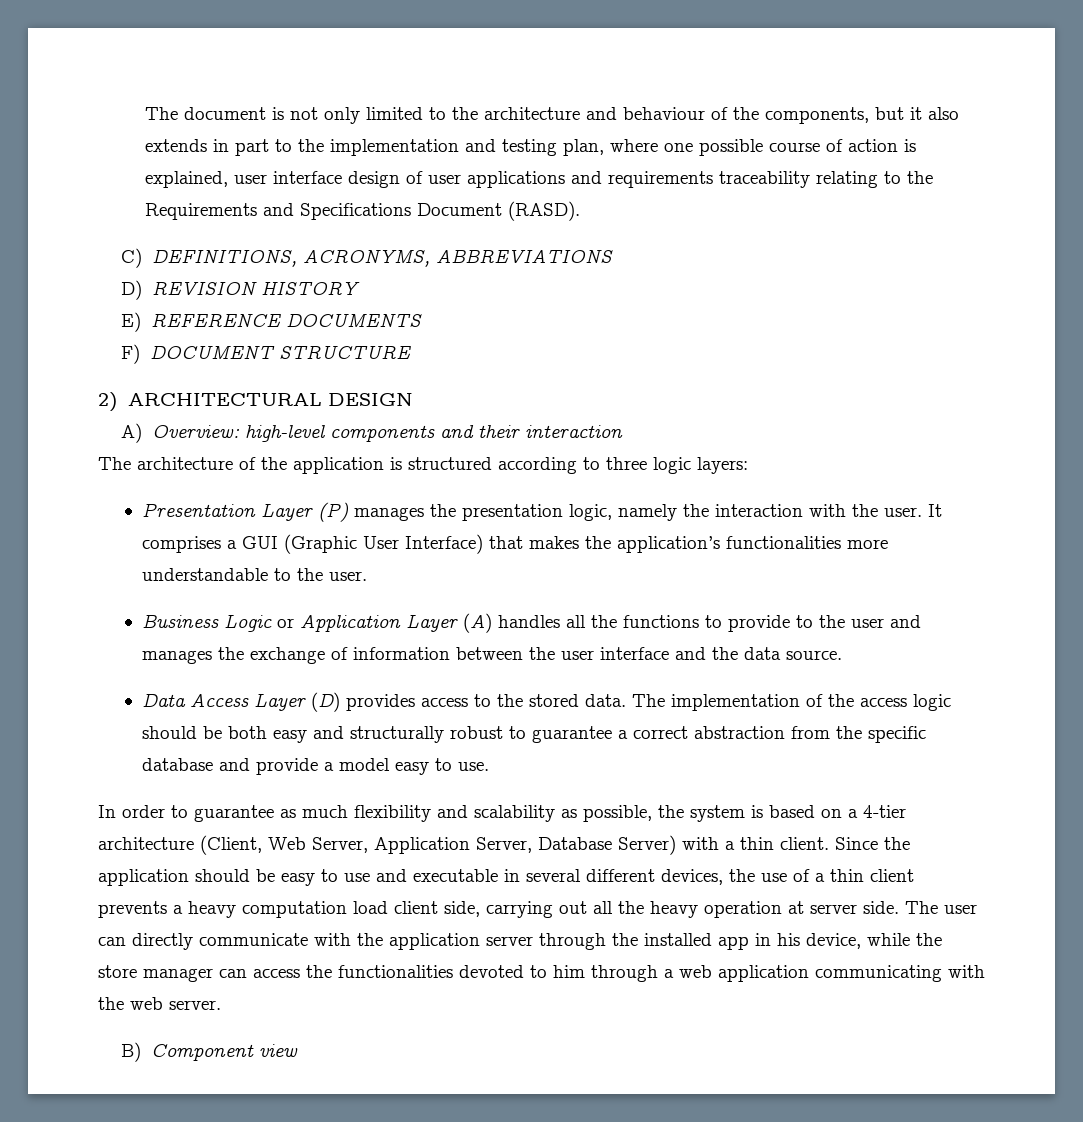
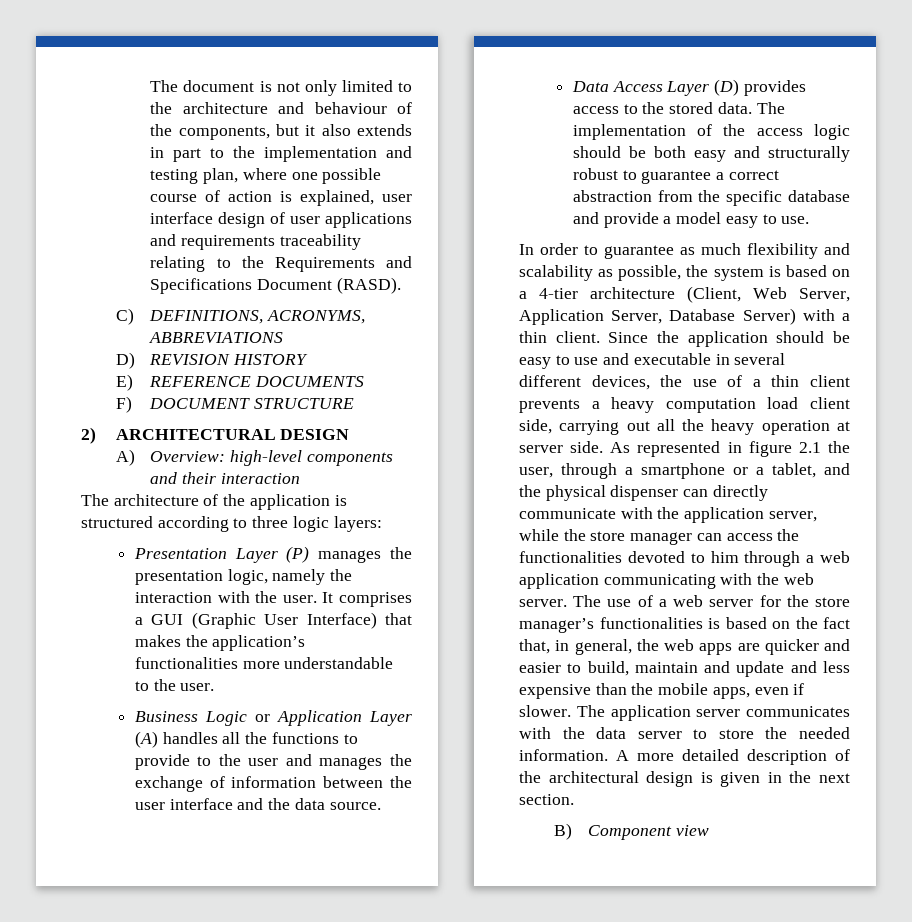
- The user can directly communicate with the application server through the installed app in his device, while the store manager can access the functionalities devoted to him through a web application communicating with the web server.
+ As represented in figure 2.1 the user, through a smartphone or a tablet, and the physical dispenser can directly communicate with the application server, while the store manager can access the functionalities devoted to him through a web application communicating with the web server. The use of a web server for the store manager’s functionalities is based on the fact that, in general, the web apps are quicker and easier to build, maintain and update and less expensive than the mobile apps, even if slower. The application server communicates with the data server to store the needed information. A more detailed description of the architectural design is given in the next section.

